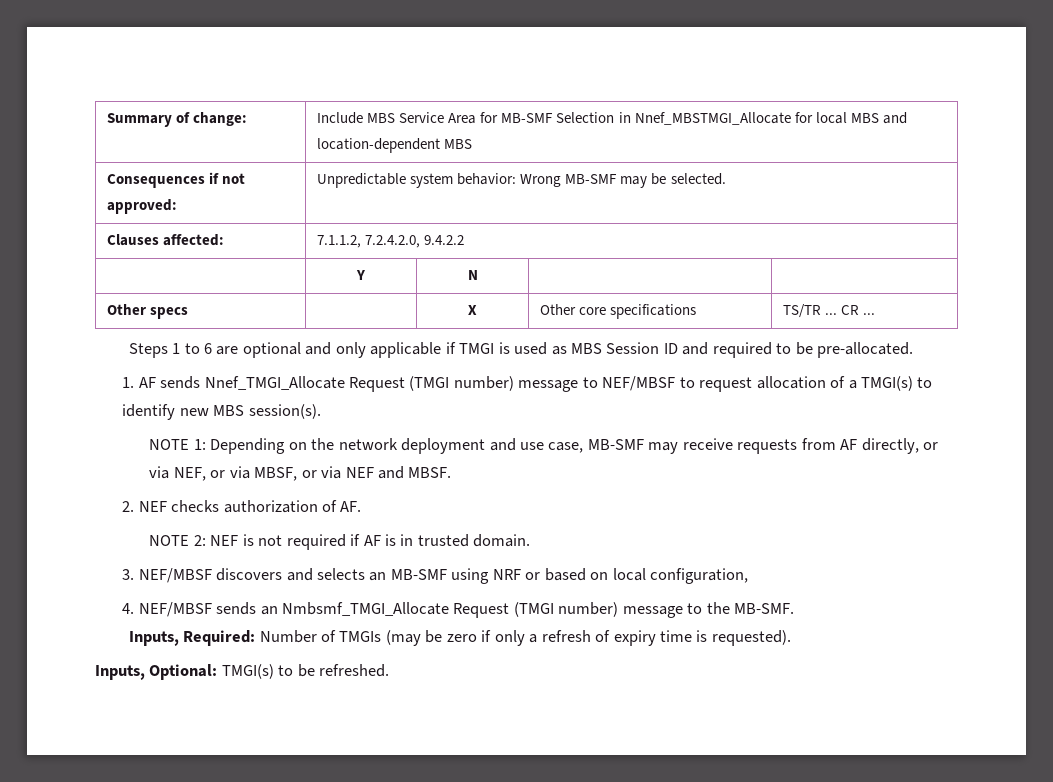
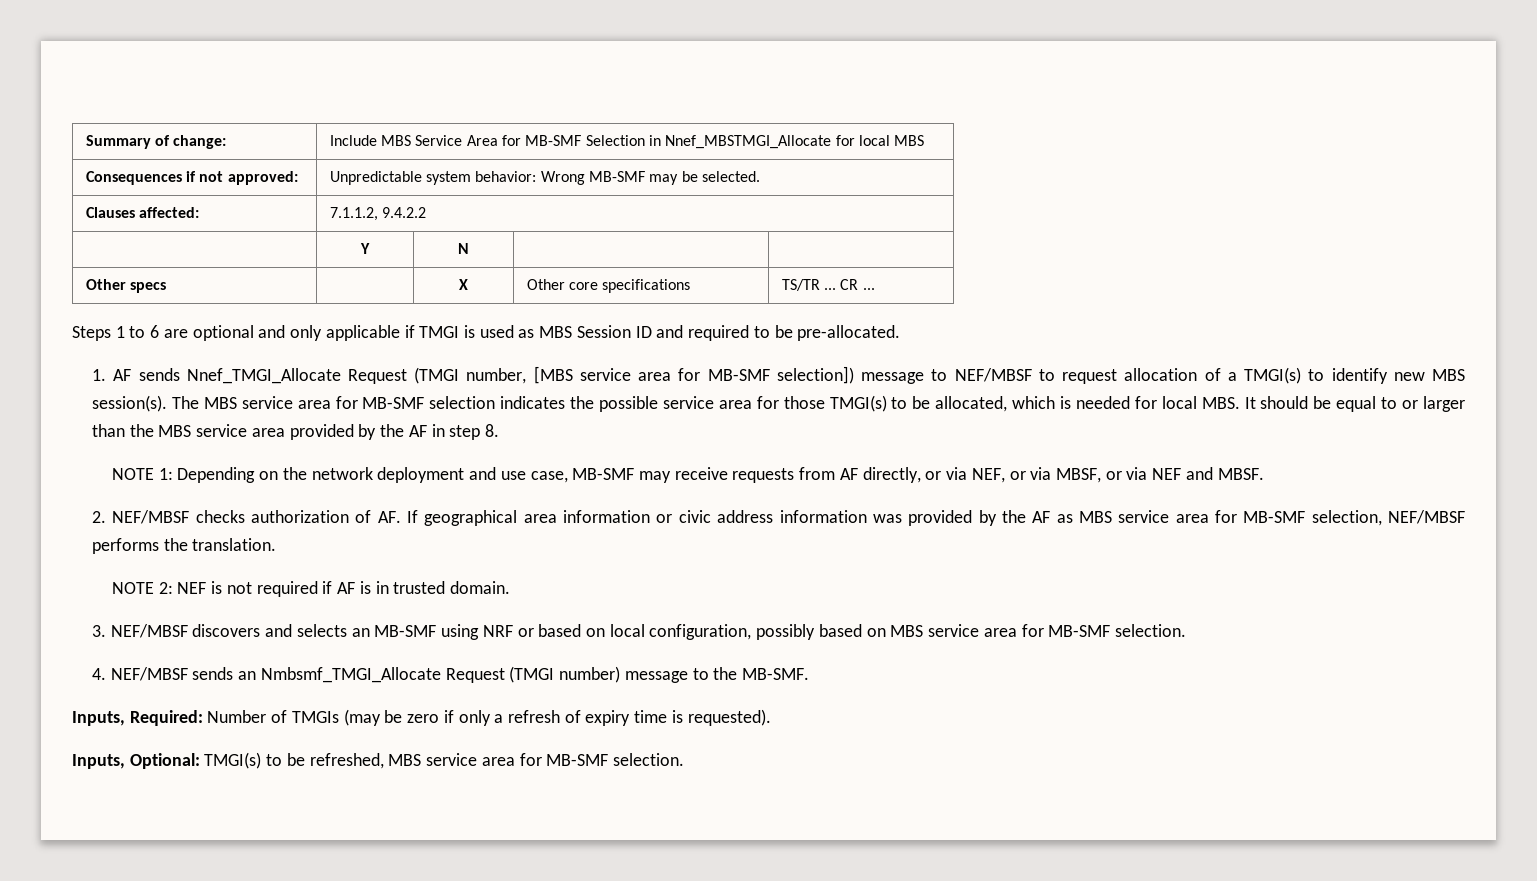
- Summary of change: | Include MBS Service Area for MB-SMF Selection in Nnef_MBSTMGI_Allocate for local MBS and location-dependent MBS
+ Summary of change: | Include MBS Service Area for MB-SMF Selection in Nnef_MBSTMGI_Allocate for local MBS
- Clauses affected: | 7.1.1.2, 7.2.4.2.0, 9.4.2.2
+ Clauses affected: | 7.1.1.2, 9.4.2.2
- 1. AF sends Nnef_TMGI_Allocate Request (TMGI number) message to NEF/MBSF to request allocation of a TMGI(s) to identify new MBS session(s).
+ 1. AF sends Nnef_TMGI_Allocate Request (TMGI number, [MBS service area for MB-SMF selection]) message to NEF/MBSF to request allocation of a TMGI(s) to identify new MBS session(s). The MBS service area for MB-SMF selection indicates the possible service area for those TMGI(s) to be allocated, which is needed for local MBS. It should be equal to or larger than the MBS service area provided by the AF in step 8.
- 2. NEF checks authorization of AF.
+ 2. NEF/MBSF checks authorization of AF. If geographical area information or civic address information was provided by the AF as MBS service area for MB-SMF selection, NEF/MBSF performs the translation.
- 3. NEF/MBSF discovers and selects an MB-SMF using NRF or based on local configuration,
+ 3. NEF/MBSF discovers and selects an MB-SMF using NRF or based on local configuration, possibly based on MBS service area for MB-SMF selection.
- Inputs, Optional: TMGI(s) to be refreshed.
+ Inputs, Optional: TMGI(s) to be refreshed, MBS service area for MB-SMF selection.

